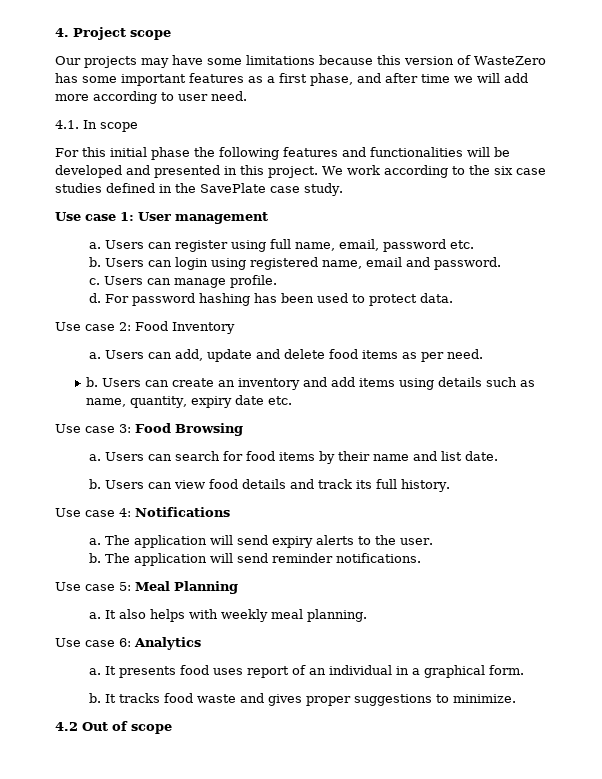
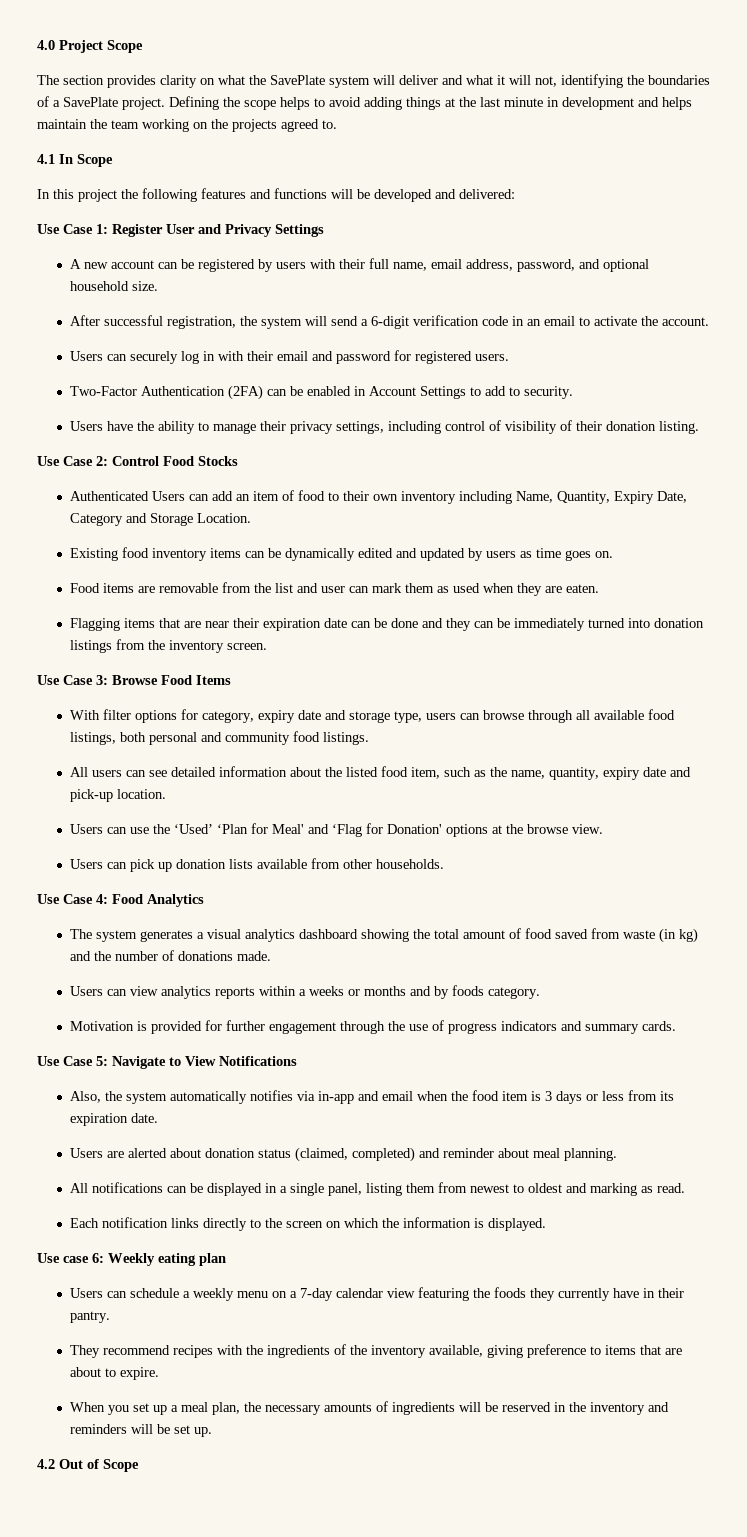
- 4. Project scope
- Our projects may have some limitations because this version of WasteZero has some important features as a first phase, and after time we will add more according to user need.
- 4.1. In scope
- For this initial phase the following features and functionalities will be developed and presented in this project. We work according to the six case studies defined in the SavePlate case study.
- Use case 1: User management
- a. Users can register using full name, email, password etc.
- b. Users can login using registered name, email and password.
- c. Users can manage profile.
- d. For password hashing has been used to protect data.
- Use case 2: Food Inventory
- a. Users can add, update and delete food items as per need.
- b. Users can create an inventory and add items using details such as name, quantity, expiry date etc.
- Use case 3: Food Browsing
- a. Users can search for food items by their name and list date.
- b. Users can view food details and track its full history.
- Use case 4: Notifications
- a. The application will send expiry alerts to the user.
- b. The application will send reminder notifications.
- Use case 5: Meal Planning
- a. It also helps with weekly meal planning.
- Use case 6: Analytics
- a. It presents food uses report of an individual in a graphical form.
- b. It tracks food waste and gives proper suggestions to minimize.
+ 4.0 Project Scope
+ The section provides clarity on what the SavePlate system will deliver and what it will not, identifying the boundaries of a SavePlate project. Defining the scope helps to avoid adding things at the last minute in development and helps maintain the team working on the projects agreed to.
+ 4.1 In Scope
+ In this project the following features and functions will be developed and delivered:
+ Use Case 1: Register User and Privacy Settings
+ A new account can be registered by users with their full name, email address, password, and optional household size.
+ After successful registration, the system will send a 6-digit verification code in an email to activate the account.
+ Users can securely log in with their email and password for registered users.
+ Two-Factor Authentication (2FA) can be enabled in Account Settings to add to security.
+ Users have the ability to manage their privacy settings, including control of visibility of their donation listing.
+ Use Case 2: Control Food Stocks
+ Authenticated Users can add an item of food to their own inventory including Name, Quantity, Expiry Date, Category and Storage Location.
+ Existing food inventory items can be dynamically edited and updated by users as time goes on.
+ Food items are removable from the list and user can mark them as used when they are eaten.
+ Flagging items that are near their expiration date can be done and they can be immediately turned into donation listings from the inventory screen.
+ Use Case 3: Browse Food Items
+ With filter options for category, expiry date and storage type, users can browse through all available food listings, both personal and community food listings.
+ All users can see detailed information about the listed food item, such as the name, quantity, expiry date and pick-up location.
+ Users can use the ‘Used’ ‘Plan for Meal' and ‘Flag for Donation' options at the browse view.
+ Users can pick up donation lists available from other households.
+ Use Case 4: Food Analytics
+ The system generates a visual analytics dashboard showing the total amount of food saved from waste (in kg) and the number of donations made.
+ Users can view analytics reports within a weeks or months and by foods category.
+ Motivation is provided for further engagement through the use of progress indicators and summary cards.
+ Use Case 5: Navigate to View Notifications
+ Also, the system automatically notifies via in-app and email when the food item is 3 days or less from its expiration date.
+ Users are alerted about donation status (claimed, completed) and reminder about meal planning.
+ All notifications can be displayed in a single panel, listing them from newest to oldest and marking as read.
+ Each notification links directly to the screen on which the information is displayed.
+ Use case 6: Weekly eating plan
+ Users can schedule a weekly menu on a 7-day calendar view featuring the foods they currently have in their pantry.
+ They recommend recipes with the ingredients of the inventory available, giving preference to items that are about to expire.
+ When you set up a meal plan, the necessary amounts of ingredients will be reserved in the inventory and reminders will be set up.
- 4.2 Out of scope
+ 4.2 Out of Scope

